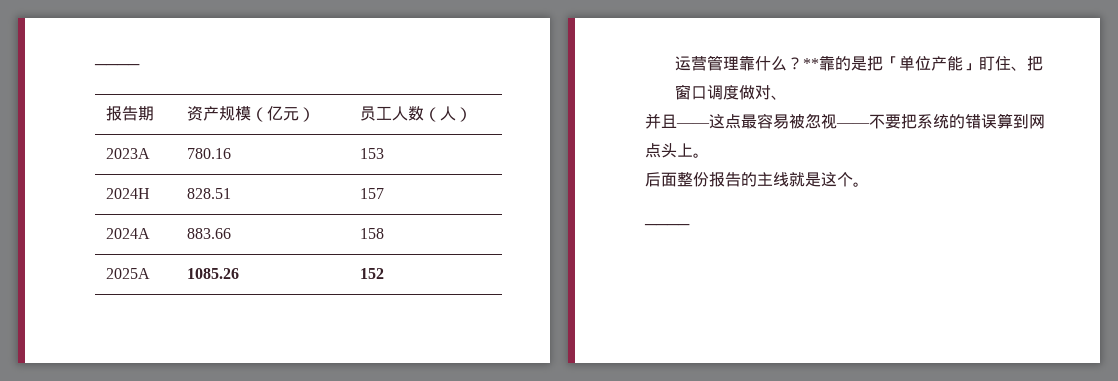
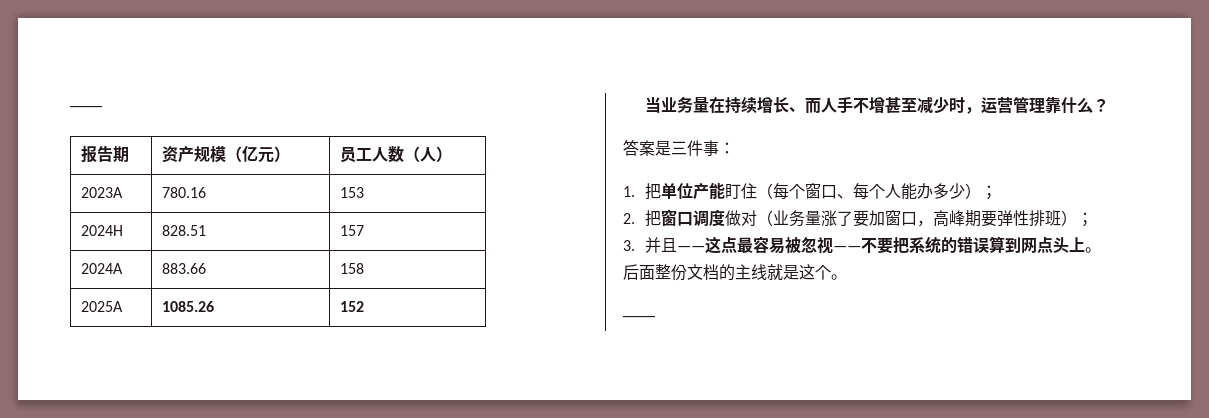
- 运营管理靠什么？**靠的是把「单位产能」盯住、把窗口调度做对、
- 并且——这点最容易被忽视——不要把系统的错误算到网点头上。
+ 当业务量在持续增长、而人手不增甚至减少时，运营管理靠什么？
+ 答案是三件事：
+ 1.把单位产能盯住（每个窗口、每个人能办多少）；
+ 2.把窗口调度做对（业务量涨了要加窗口，高峰期要弹性排班）；
+ 3.并且——这点最容易被忽视——不要把系统的错误算到网点头上。
- 后面整份报告的主线就是这个。
+ 后面整份文档的主线就是这个。

